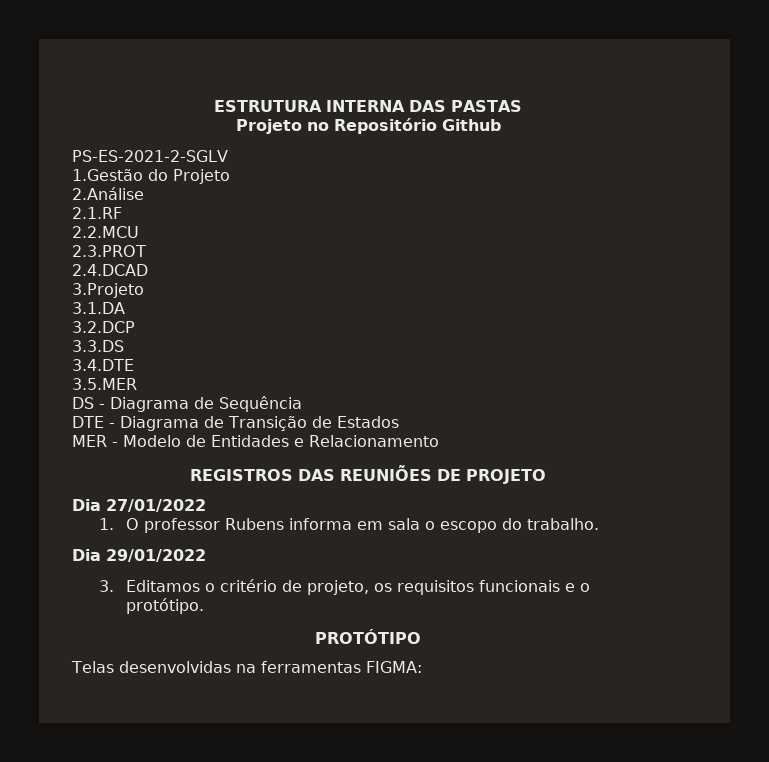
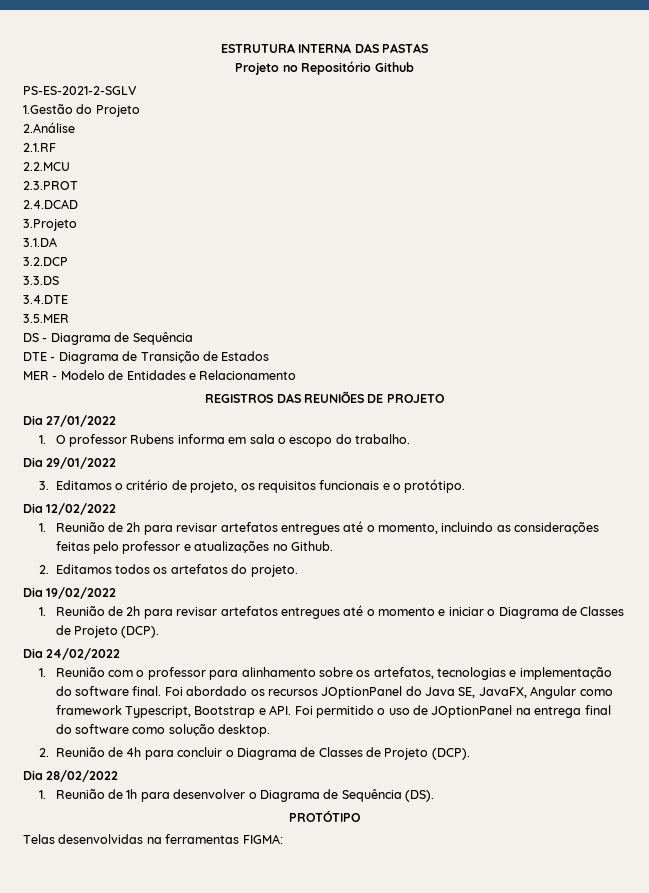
+ Dia 12/02/2022
+ 1. Reunião de 2h para revisar artefatos entregues até o momento, incluindo as considerações feitas pelo professor e atualizações no Github.
+ 2. Editamos todos os artefatos do projeto.
+ Dia 19/02/2022
+ 1. Reunião de 2h para revisar artefatos entregues até o momento e iniciar o Diagrama de Classes de Projeto (DCP).
+ Dia 24/02/2022
+ 1. Reunião com o professor para alinhamento sobre os artefatos, tecnologias e implementação do software final. Foi abordado os recursos JOptionPanel do Java SE, JavaFX, Angular como framework Typescript, Bootstrap e API. Foi permitido o uso de JOptionPanel na entrega final do software como solução desktop.
+ 2. Reunião de 4h para concluir o Diagrama de Classes de Projeto (DCP).
+ Dia 28/02/2022
+ 1. Reunião de 1h para desenvolver o Diagrama de Sequência (DS).

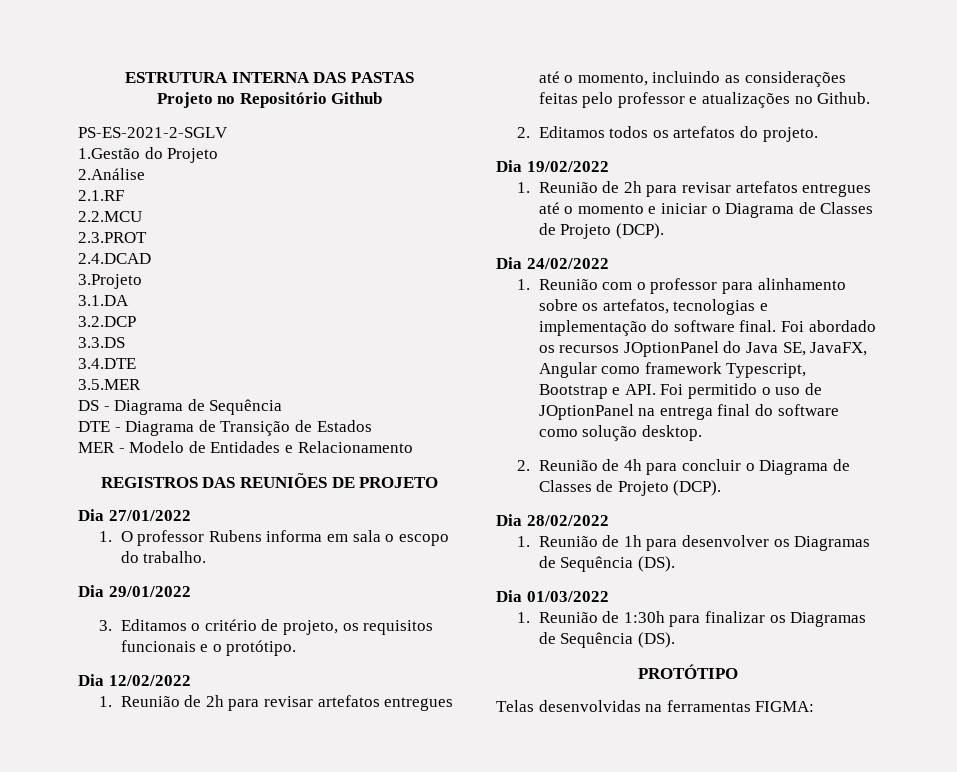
- 1. Reunião de 1h para desenvolver o Diagrama de Sequência (DS).
+ 1. Reunião de 1h para desenvolver os Diagramas de Sequência (DS).
+ Dia 01/03/2022
+ 1. Reunião de 1:30h para finalizar os Diagramas de Sequência (DS).

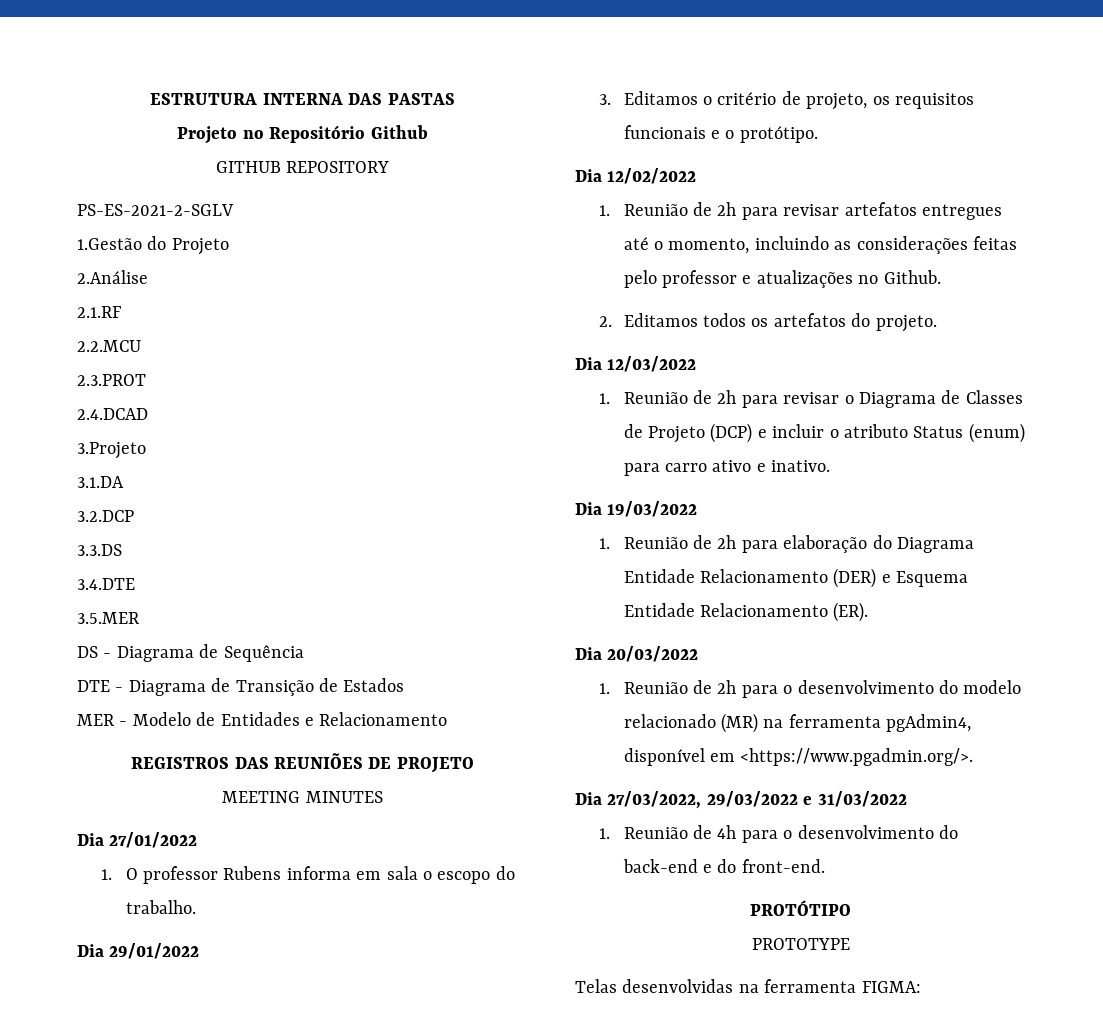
+ GITHUB REPOSITORY
+ MEETING MINUTES
- Dia 19/02/2022
- 1. Reunião de 2h para revisar artefatos entregues até o momento e iniciar o Diagrama de Classes de Projeto (DCP).
- Dia 24/02/2022
- 1. Reunião com o professor para alinhamento sobre os artefatos, tecnologias e implementação do software final. Foi abordado os recursos JOptionPanel do Java SE, JavaFX, Angular como framework Typescript, Bootstrap e API. Foi permitido o uso de JOptionPanel na entrega final do software como solução desktop.
- 2. Reunião de 4h para concluir o Diagrama de Classes de Projeto (DCP).
- Dia 28/02/2022
- 1. Reunião de 1h para desenvolver os Diagramas de Sequência (DS).
- Dia 01/03/2022
- 1. Reunião de 1:30h para finalizar os Diagramas de Sequência (DS).
+ Dia 12/03/2022
+ 1. Reunião de 2h para revisar o Diagrama de Classes de Projeto (DCP) e incluir o atributo Status (enum) para carro ativo e inativo.
+ Dia 19/03/2022
+ 1. Reunião de 2h para elaboração do Diagrama Entidade Relacionamento (DER) e Esquema Entidade Relacionamento (ER).
+ Dia 20/03/2022
+ 1. Reunião de 2h para o desenvolvimento do modelo relacionado (MR) na ferramenta pgAdmin4, disponível em <https://www.pgadmin.org/>.
+ Dia 27/03/2022, 29/03/2022 e 31/03/2022
+ 1. Reunião de 4h para o desenvolvimento do back-end e do front-end.
+ PROTOTYPE
- Telas desenvolvidas na ferramentas FIGMA:
+ Telas desenvolvidas na ferramenta FIGMA:

